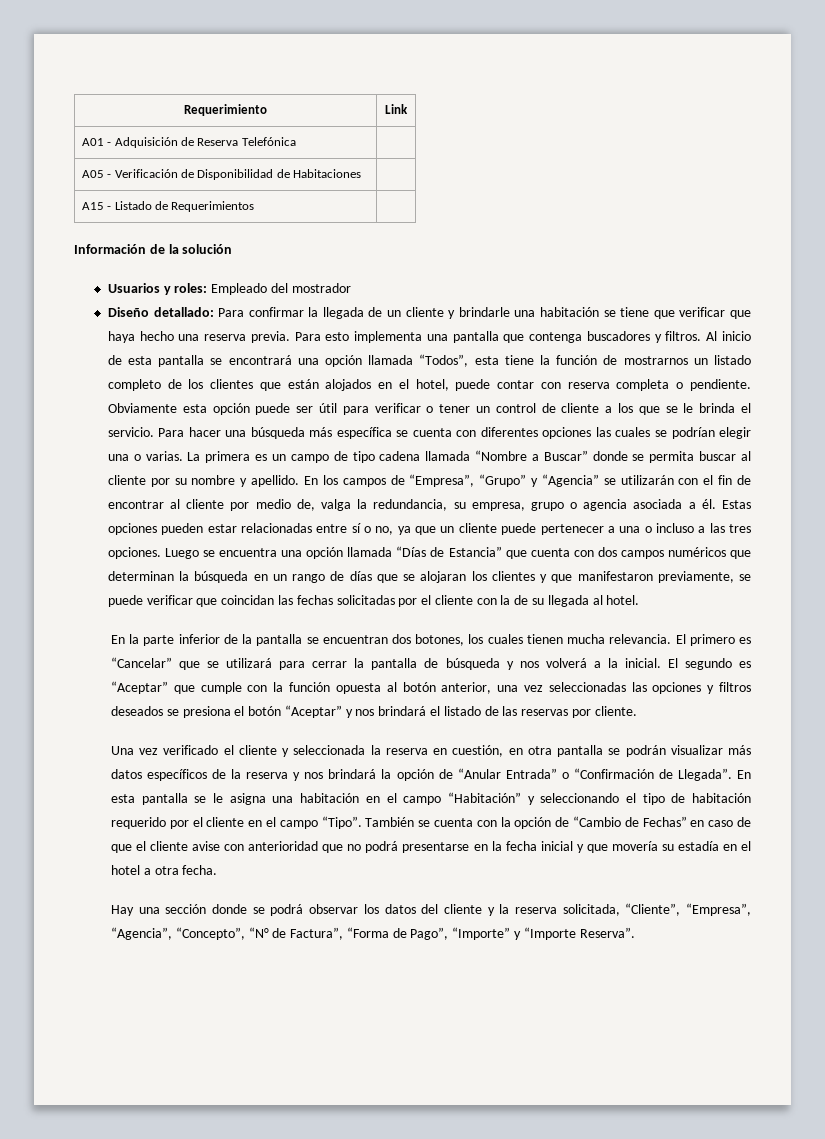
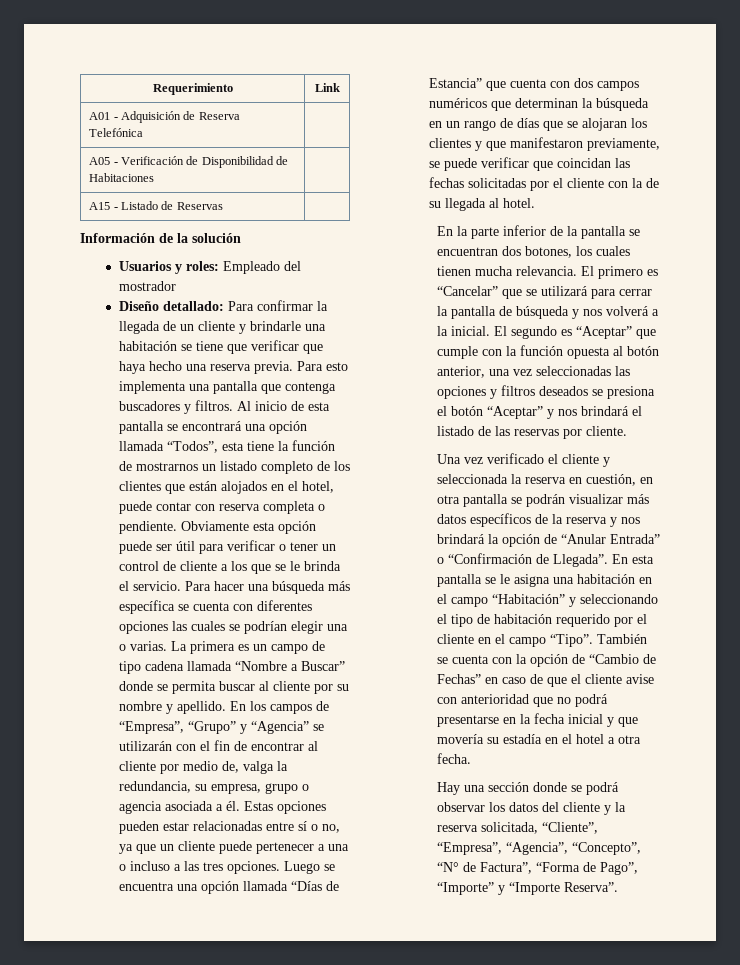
- A15 - Listado de Requerimientos |
+ A15 - Listado de Reservas |

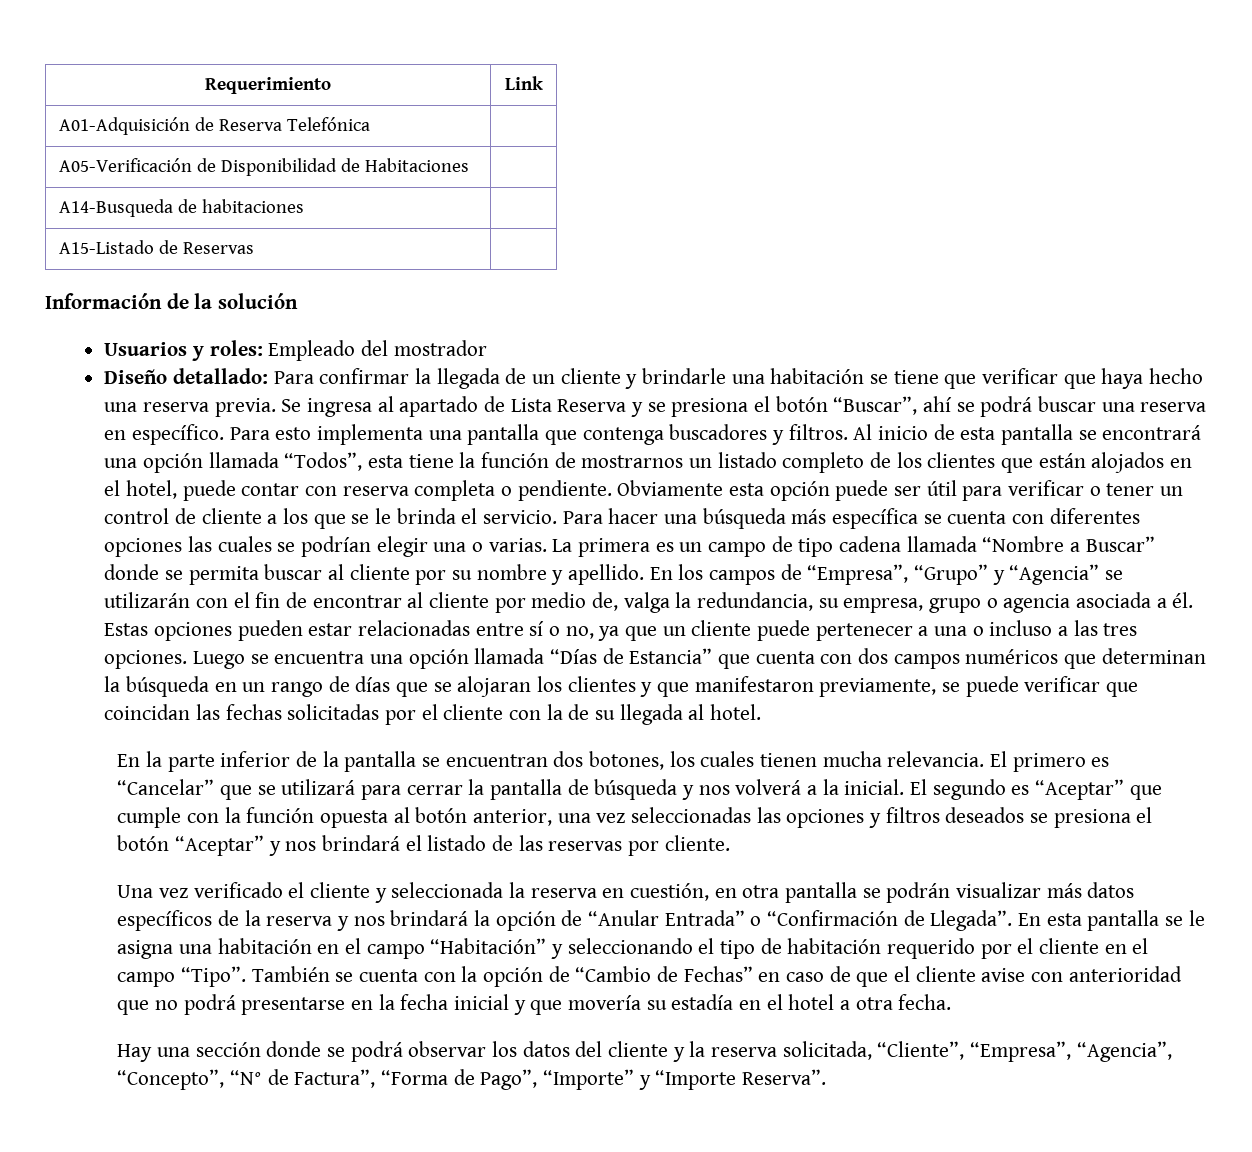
- A01 - Adquisición de Reserva Telefónica |
+ A01-Adquisición de Reserva Telefónica |
- A05 - Verificación de Disponibilidad de Habitaciones |
+ A05-Verificación de Disponibilidad de Habitaciones |
- A15 - Listado de Reservas |
+ A14-Busqueda de habitaciones |
+ A15-Listado de Reservas |
+ Se ingresa al apartado de Lista Reserva y se presiona el botón “Buscar”, ahí se podrá buscar una reserva en específico.

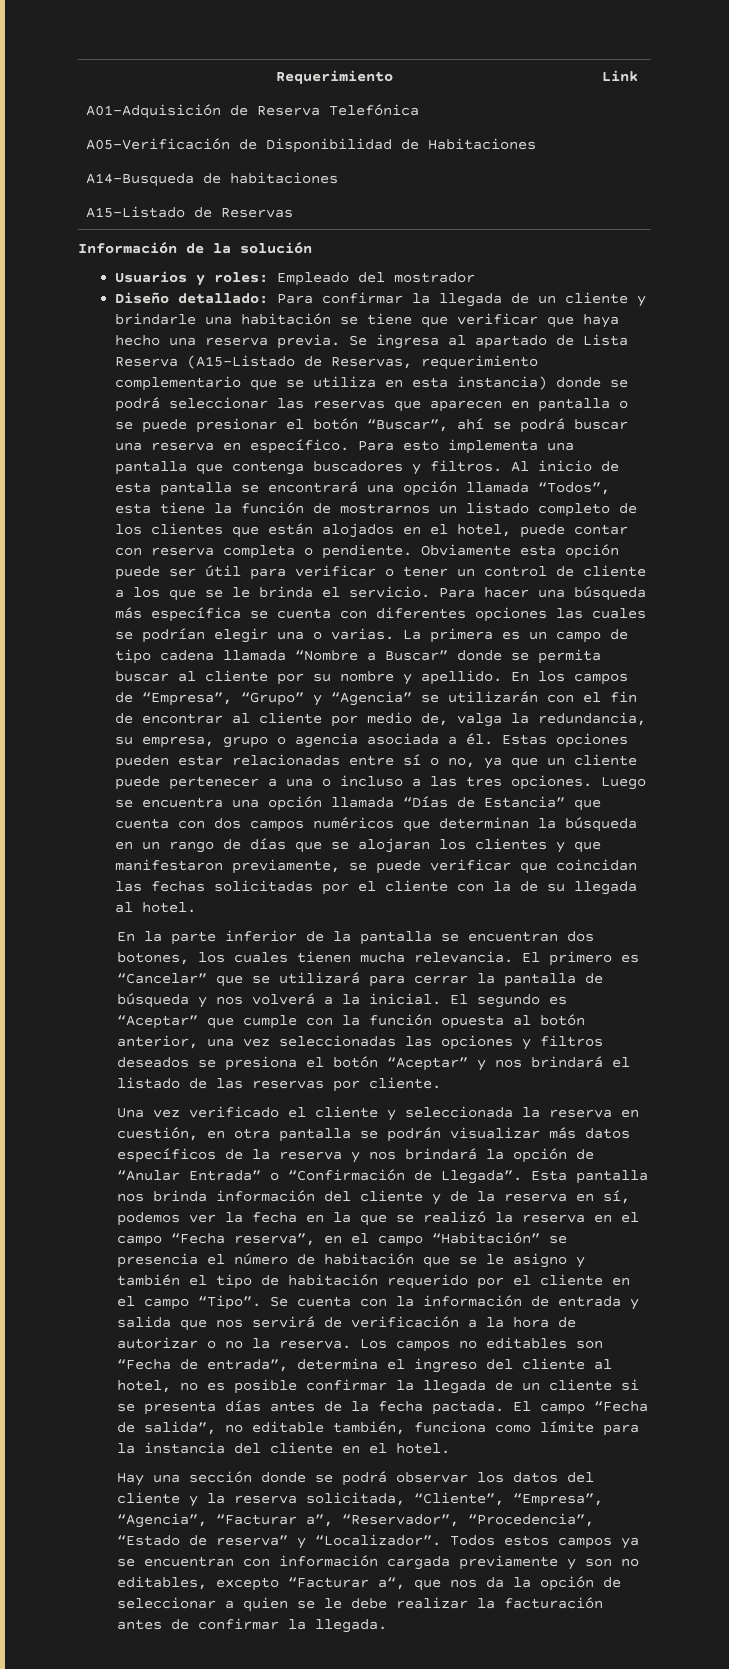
- Se ingresa al apartado de Lista Reserva y se presiona el botón “Buscar”, ahí se podrá buscar una reserva en específico.
+ Se ingresa al apartado de Lista Reserva (A15-Listado de Reservas, requerimiento complementario que se utiliza en esta instancia) donde se podrá seleccionar las reservas que aparecen en pantalla o se puede presionar el botón “Buscar”, ahí se podrá buscar una reserva en específico.
- En esta pantalla se le asigna una habitación en el campo “Habitación” y seleccionando el tipo de habitación requerido por el cliente en el campo “Tipo”.
+ Esta pantalla nos brinda información del cliente y de la reserva en sí, podemos ver la fecha en la que se realizó la reserva en el campo “Fecha reserva”, en el campo “Habitación” se presencia el número de habitación que se le asigno y también el tipo de habitación requerido por el cliente en el campo “Tipo”.
- También se cuenta con la opción de “Cambio de Fechas” en caso de que el cliente avise con anterioridad que no podrá presentarse en la fecha inicial y que movería su estadía en el hotel a otra fecha.
+ Se cuenta con la información de entrada y salida que nos servirá de verificación a la hora de autorizar o no la reserva. Los campos no editables son “Fecha de entrada”, determina el ingreso del cliente al hotel, no es posible confirmar la llegada de un cliente si se presenta días antes de la fecha pactada. El campo “Fecha de salida”, no editable también, funciona como límite para la instancia del cliente en el hotel.
- Hay una sección donde se podrá observar los datos del cliente y la reserva solicitada, “Cliente”, “Empresa”, “Agencia”, “Concepto”, “N° de Factura”, “Forma de Pago”, “Importe” y “Importe Reserva”.
+ Hay una sección donde se podrá observar los datos del cliente y la reserva solicitada, “Cliente”, “Empresa”, “Agencia”, “Facturar a”, “Reservador”, “Procedencia”, “Estado de reserva” y “Localizador”. Todos estos campos ya se encuentran con información cargada previamente y son no editables, excepto “Facturar a“, que nos da la opción de seleccionar a quien se le debe realizar la facturación antes de confirmar la llegada.

